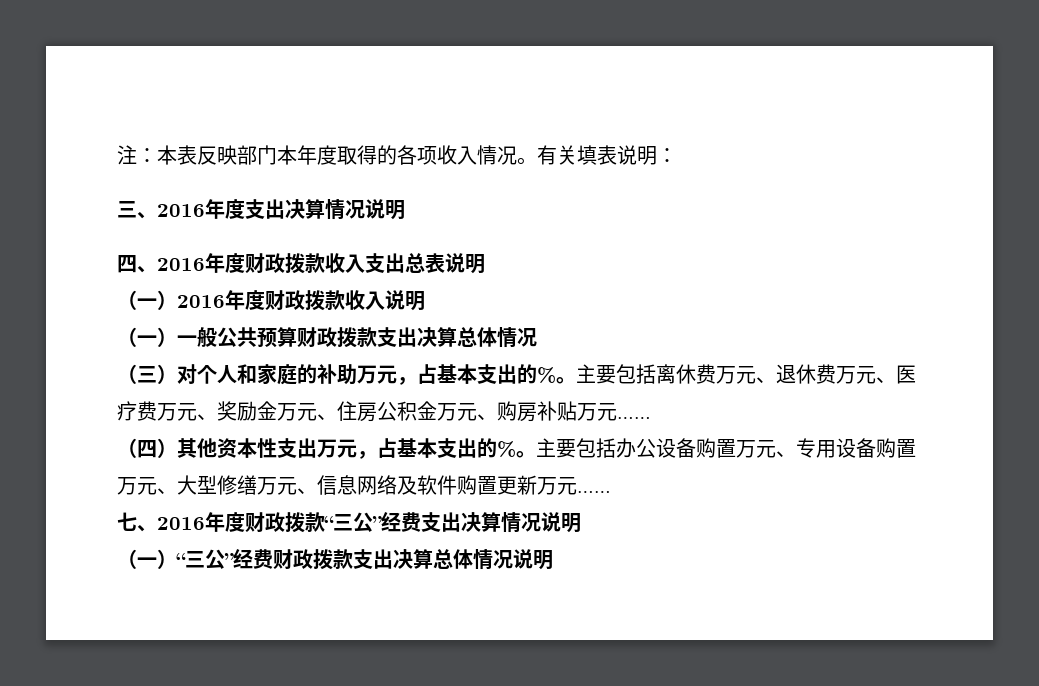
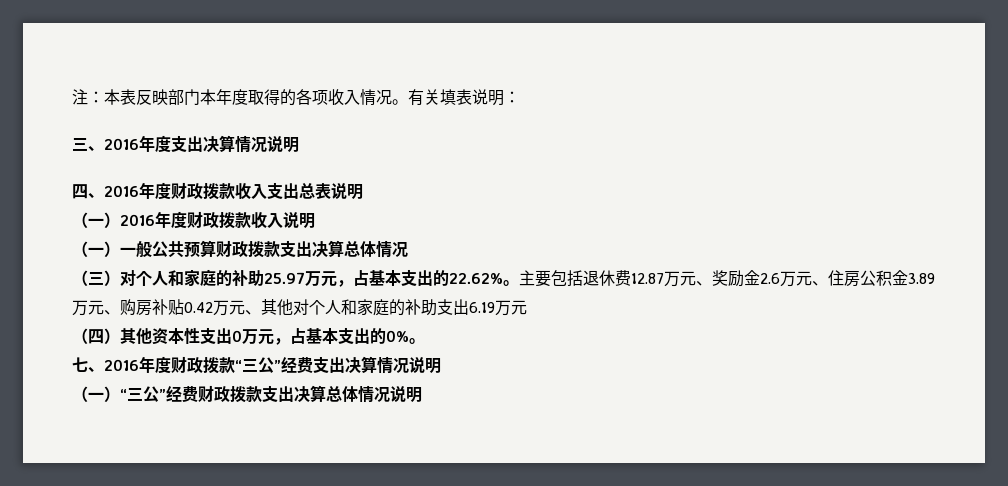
- （三）对个人和家庭的补助万元，占基本支出的%。主要包括离休费万元、退休费万元、医疗费万元、奖励金万元、住房公积金万元、购房补贴万元……
+ （三）对个人和家庭的补助25.97万元，占基本支出的22.62%。主要包括退休费12.87万元、奖励金2.6万元、住房公积金3.89万元、购房补贴0.42万元、其他对个人和家庭的补助支出6.19万元
- （四）其他资本性支出万元，占基本支出的%。主要包括办公设备购置万元、专用设备购置万元、大型修缮万元、信息网络及软件购置更新万元……
+ （四）其他资本性支出0万元，占基本支出的0%。

